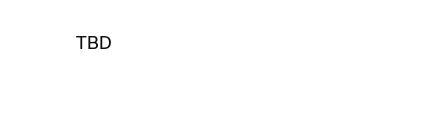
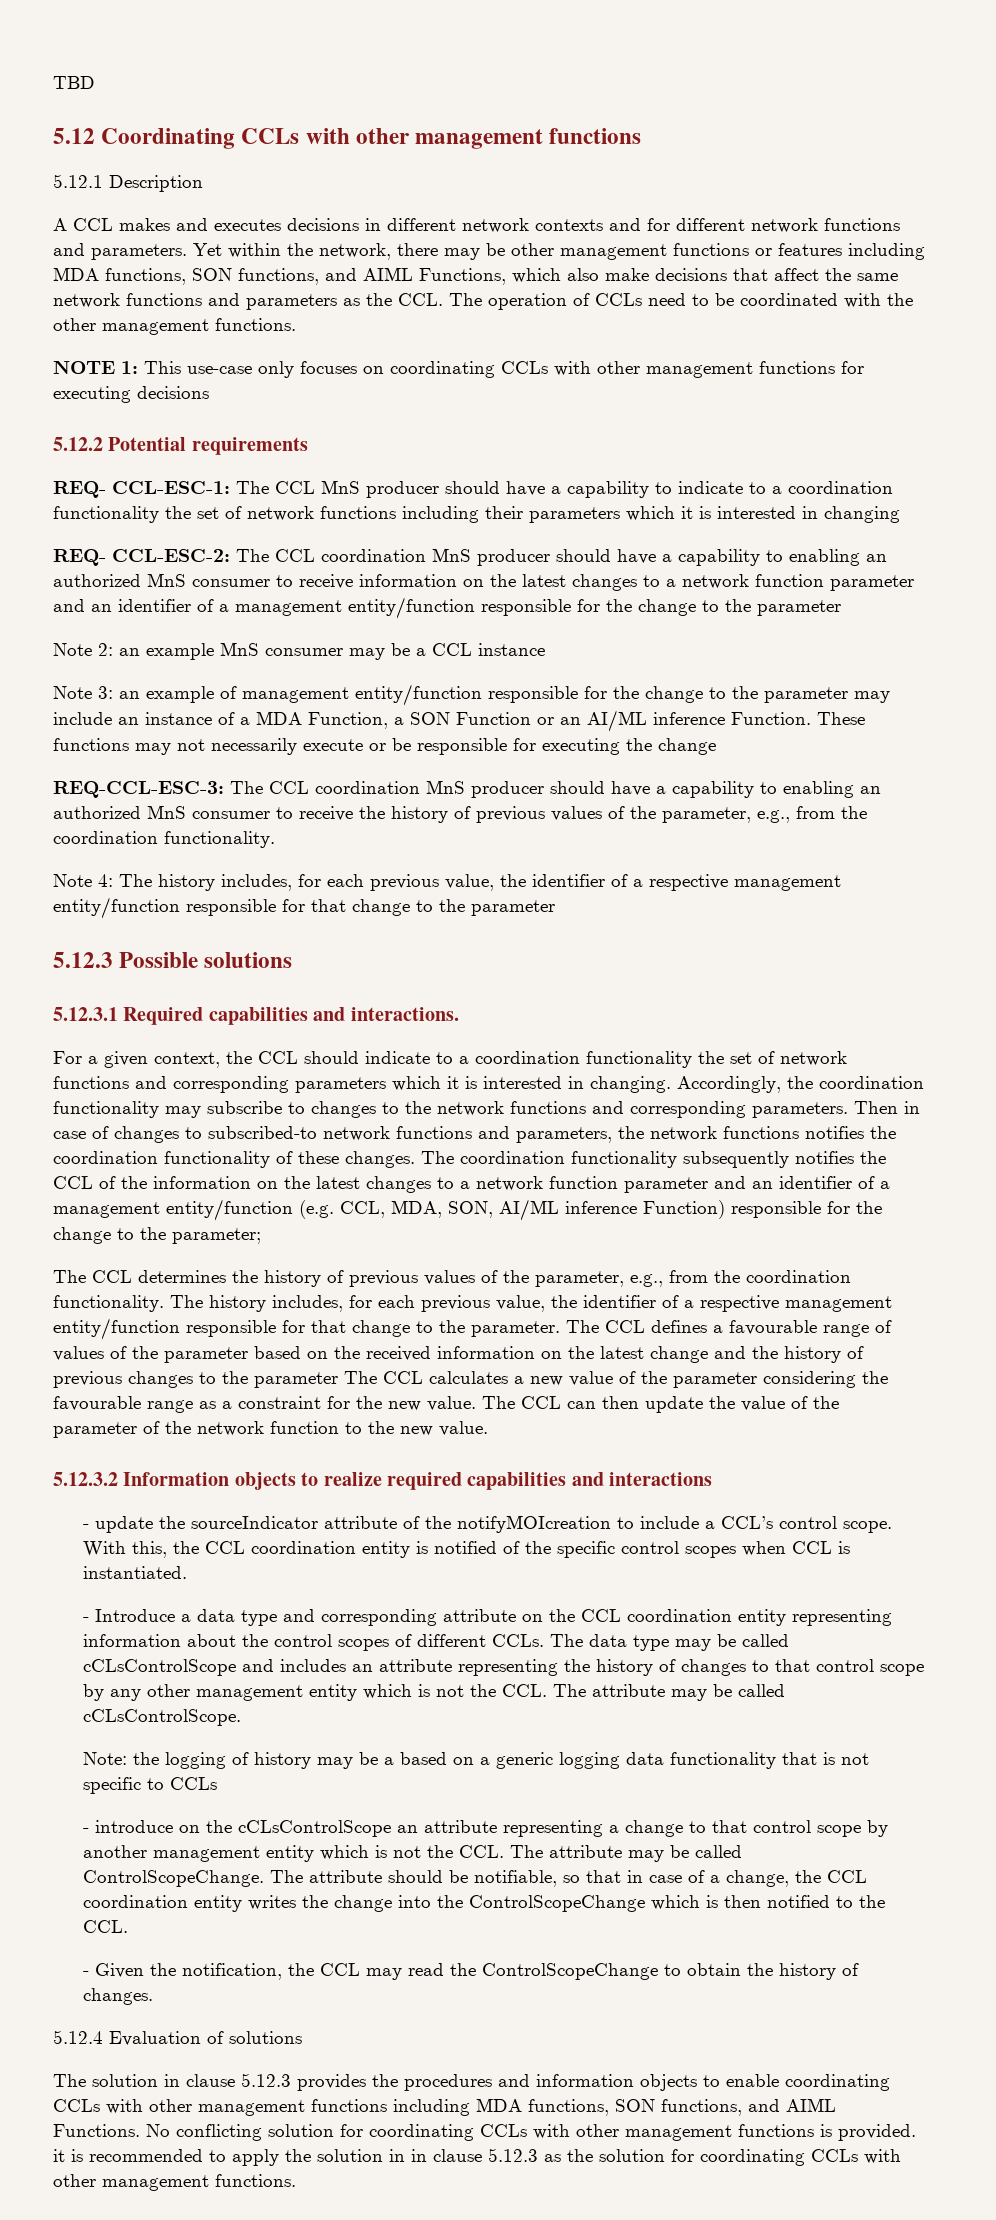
+ 5.12 Coordinating CCLs with other management functions
+ 5.12.1 Description
+ A CCL makes and executes decisions in different network contexts and for different network functions and parameters. Yet within the network, there may be other management functions or features including MDA functions, SON functions, and AIML Functions, which also make decisions that affect the same network functions and parameters as the CCL. The operation of CCLs need to be coordinated with the other management functions.
+ NOTE 1: This use-case only focuses on coordinating CCLs with other management functions for executing decisions
+ 5.12.2 Potential requirements
+ REQ- CCL-ESC-1: The CCL MnS producer should have a capability to indicate to a coordination functionality the set of network functions including their parameters which it is interested in changing
+ REQ- CCL-ESC-2: The CCL coordination MnS producer should have a capability to enabling an authorized MnS consumer to receive information on the latest changes to a network function parameter and an identifier of a management entity/function responsible for the change to the parameter
+ Note 2: an example MnS consumer may be a CCL instance
+ Note 3: an example of management entity/function responsible for the change to the parameter may include an instance of a MDA Function, a SON Function or an AI/ML inference Function. These functions may not necessarily execute or be responsible for executing the change
+ REQ-CCL-ESC-3: The CCL coordination MnS producer should have a capability to enabling an authorized MnS consumer to receive the history of previous values of the parameter, e.g., from the coordination functionality.
+ Note 4: The history includes, for each previous value, the identifier of a respective management entity/function responsible for that change to the parameter
+ 5.12.3 Possible solutions
+ 5.12.3.1 Required capabilities and interactions.
+ For a given context, the CCL should indicate to a coordination functionality the set of network functions and corresponding parameters which it is interested in changing. Accordingly, the coordination functionality may subscribe to changes to the network functions and corresponding parameters. Then in case of changes to subscribed-to network functions and parameters, the network functions notifies the coordination functionality of these changes. The coordination functionality subsequently notifies the CCL of the information on the latest changes to a network function parameter and an identifier of a management entity/function (e.g. CCL, MDA, SON, AI/ML inference Function) responsible for the change to the parameter;
+ The CCL determines the history of previous values of the parameter, e.g., from the coordination functionality. The history includes, for each previous value, the identifier of a respective management entity/function responsible for that change to the parameter. The CCL defines a favourable range of values of the parameter based on the received information on the latest change and the history of previous changes to the parameter The CCL calculates a new value of the parameter considering the favourable range as a constraint for the new value. The CCL can then update the value of the parameter of the network function to the new value.
+ 5.12.3.2 Information objects to realize required capabilities and interactions
+ - update the sourceIndicator attribute of the notifyMOIcreation to include a CCL’s control scope. With this, the CCL coordination entity is notified of the specific control scopes when CCL is instantiated.
+ - Introduce a data type and corresponding attribute on the CCL coordination entity representing information about the control scopes of different CCLs. The data type may be called cCLsControlScope and includes an attribute representing the history of changes to that control scope by any other management entity which is not the CCL. The attribute may be called cCLsControlScope.
+ Note: the logging of history may be a based on a generic logging data functionality that is not specific to CCLs
+ - introduce on the cCLsControlScope an attribute representing a change to that control scope by another management entity which is not the CCL. The attribute may be called ControlScopeChange. The attribute should be notifiable, so that in case of a change, the CCL coordination entity writes the change into the ControlScopeChange which is then notified to the CCL.
+ - Given the notification, the CCL may read the ControlScopeChange to obtain the history of changes.
+ 5.12.4 Evaluation of solutions
+ The solution in clause 5.12.3 provides the procedures and information objects to enable coordinating CCLs with other management functions including MDA functions, SON functions, and AIML Functions. No conflicting solution for coordinating CCLs with other management functions is provided. it is recommended to apply the solution in in clause 5.12.3 as the solution for coordinating CCLs with other management functions.

